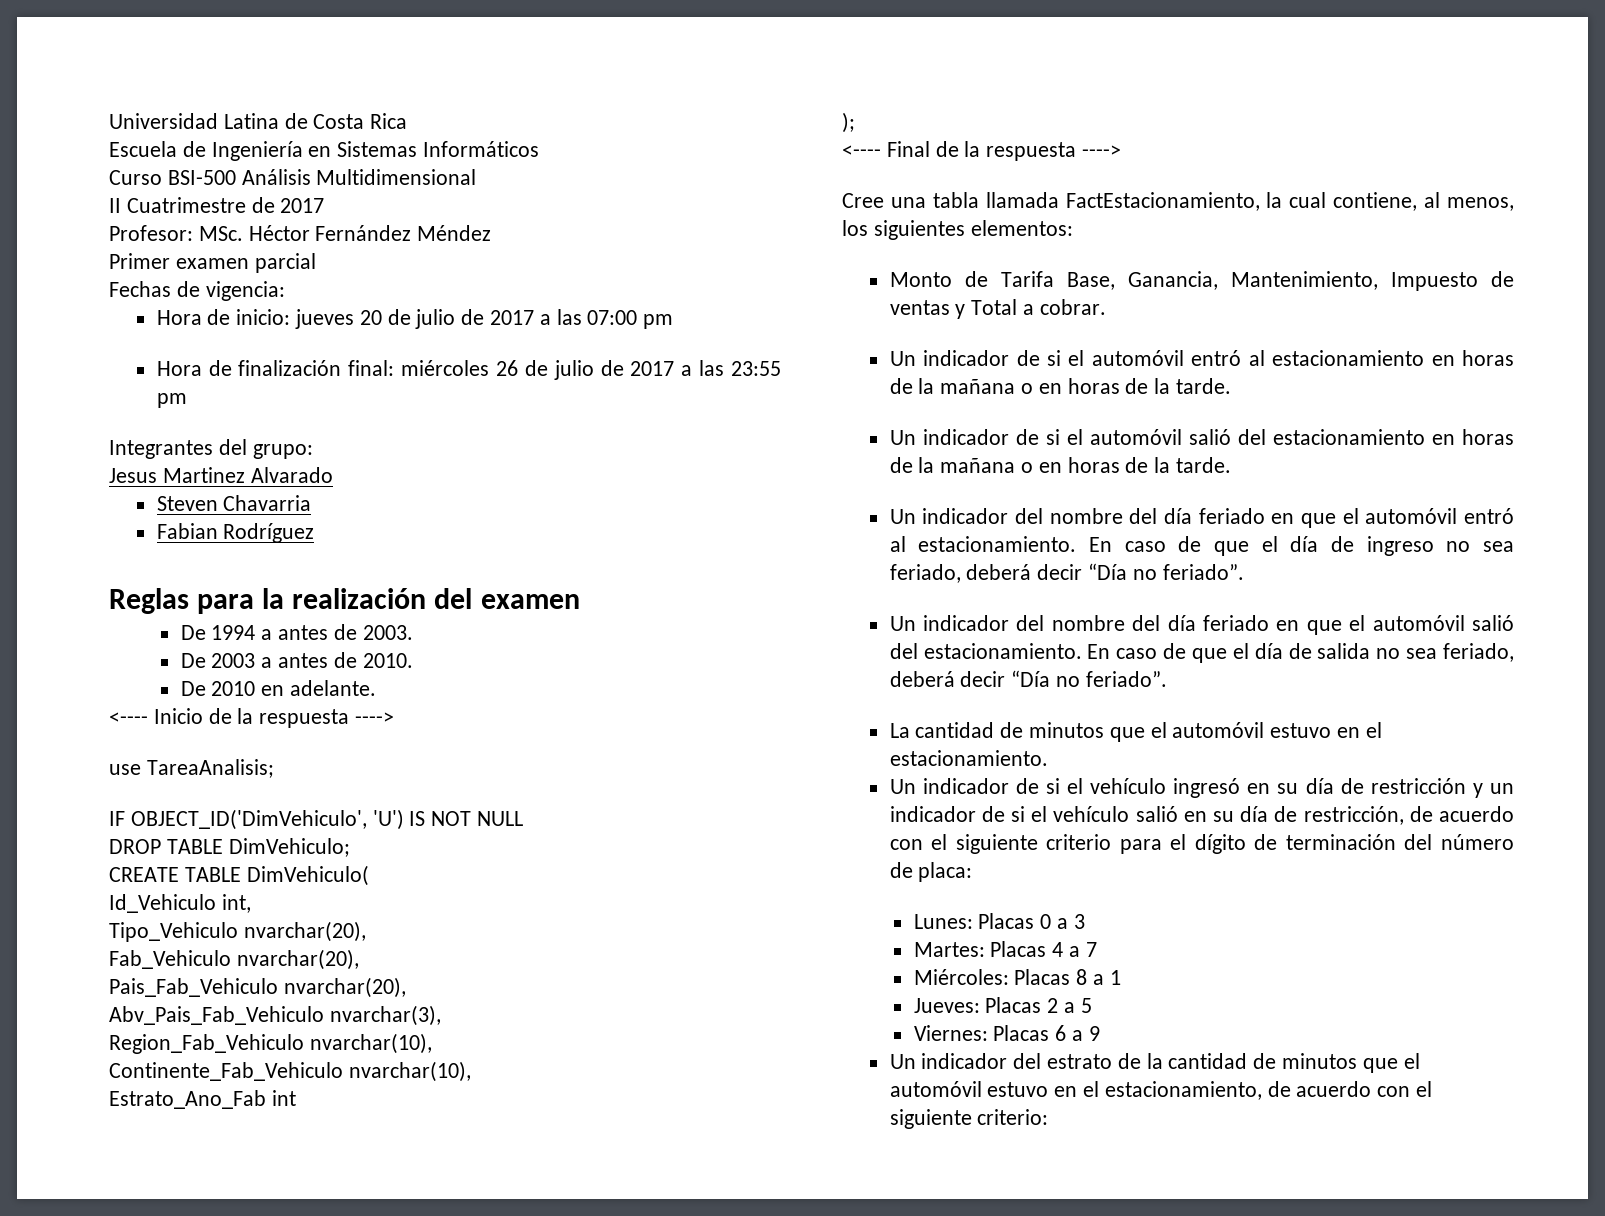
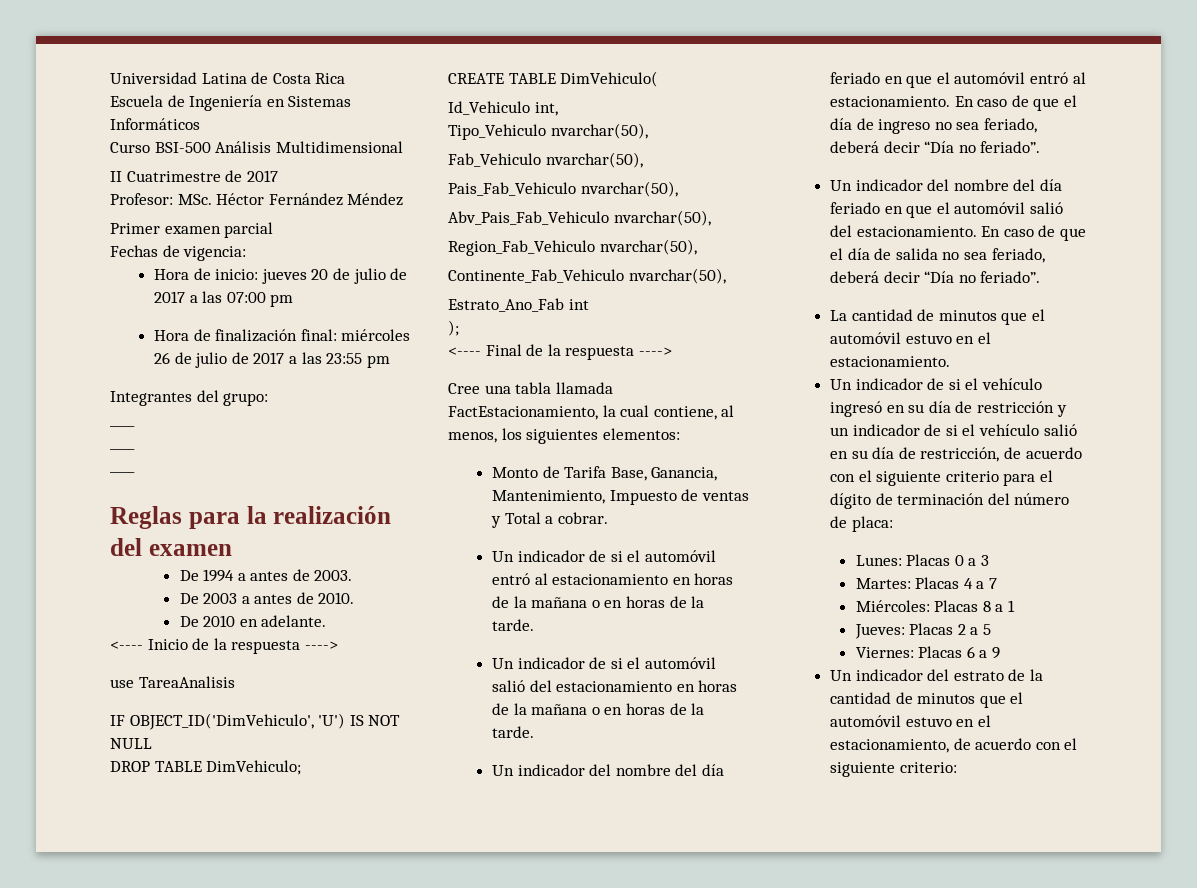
  Integrantes del grupo:
- Jesus Martinez Alvarado
- Steven Chavarria
- Fabian Rodríguez
+ ____
+ ____
+ ____
- use TareaAnalisis;
+ use TareaAnalisis
- Tipo_Vehiculo nvarchar(20),
+ Tipo_Vehiculo nvarchar(50),
- Fab_Vehiculo nvarchar(20),
+ Fab_Vehiculo nvarchar(50),
- Pais_Fab_Vehiculo nvarchar(20),
+ Pais_Fab_Vehiculo nvarchar(50),
- Abv_Pais_Fab_Vehiculo nvarchar(3),
+ Abv_Pais_Fab_Vehiculo nvarchar(50),
- Region_Fab_Vehiculo nvarchar(10),
+ Region_Fab_Vehiculo nvarchar(50),
- Continente_Fab_Vehiculo nvarchar(10),
+ Continente_Fab_Vehiculo nvarchar(50),

